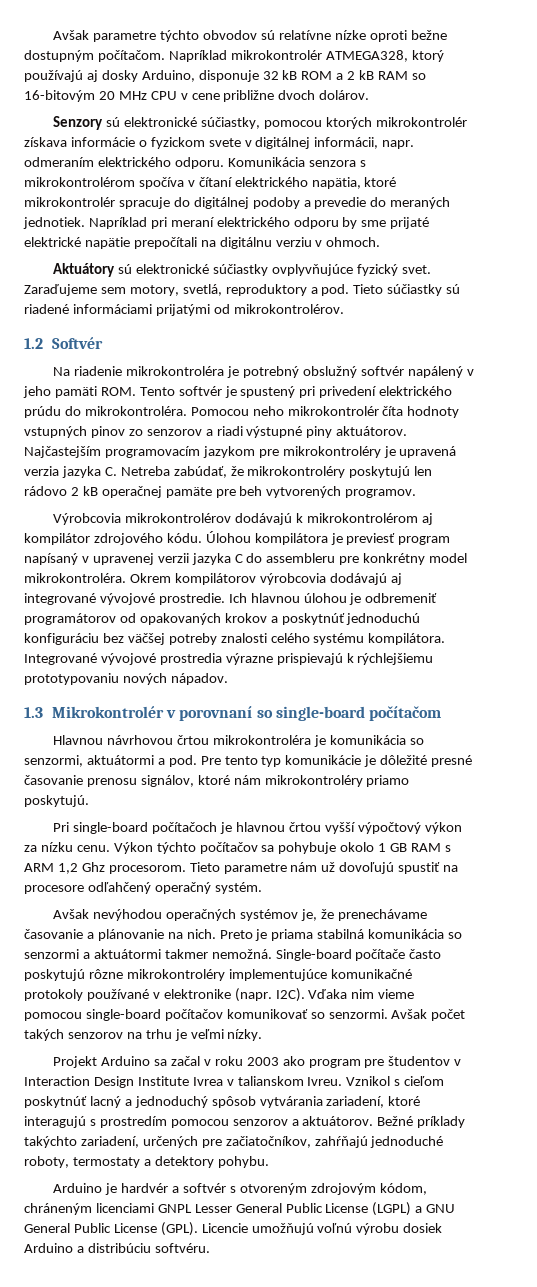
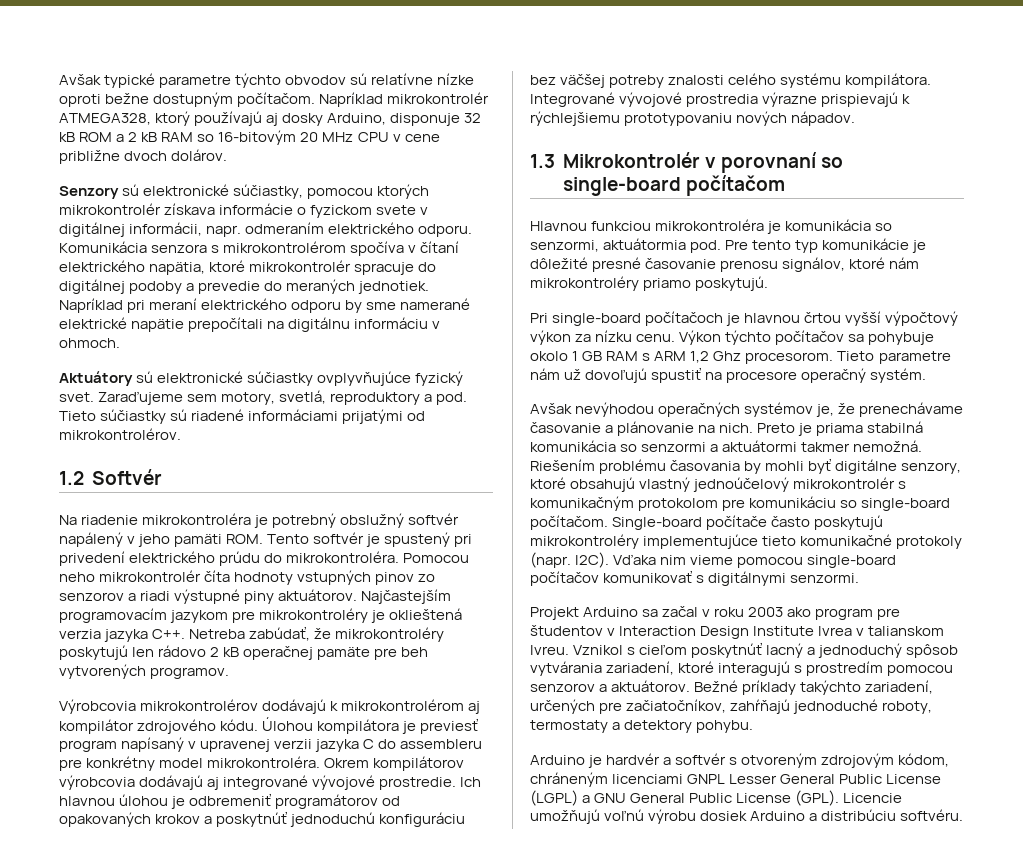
- Avšak parametre týchto obvodov sú relatívne nízke oproti bežne dostupným počítačom.
+ Avšak typické parametre týchto obvodov sú relatívne nízke oproti bežne dostupným počítačom.
- Napríklad pri meraní elektrického odporu by sme prijaté elektrické napätie prepočítali na digitálnu verziu v ohmoch.
+ Napríklad pri meraní elektrického odporu by sme namerané elektrické napätie prepočítali na digitálnu informáciu v ohmoch.
- Najčastejším programovacím jazykom pre mikrokontroléry je upravená verzia jazyka C. Netreba zabúdať, že mikrokontroléry poskytujú len rádovo 2 kB operačnej pamäte pre beh vytvorených programov.
+ Najčastejším programovacím jazykom pre mikrokontroléry je oklieštená verzia jazyka C++. Netreba zabúdať, že mikrokontroléry poskytujú len rádovo 2 kB operačnej pamäte pre beh vytvorených programov.
- Hlavnou návrhovou črtou mikrokontroléra je komunikácia so senzormi, aktuátormi a pod.
+ Hlavnou funkciou mikrokontroléra je komunikácia so senzormi, aktuátormia pod.
- Tieto parametre nám už dovoľujú spustiť na procesore odľahčený operačný systém.
+ Tieto parametre nám už dovoľujú spustiť na procesore operačný systém.
+ Riešením problému časovania by mohli byť digitálne senzory, ktoré obsahujú vlastný jednoúčelový mikrokontrolér s komunikačným protokolom pre komunikáciu so single-board počítačom.
- Single-board počítače často poskytujú rôzne mikrokontroléry implementujúce komunikačné protokoly používané v elektronike (napr.
+ Single-board počítače často poskytujú mikrokontroléry implementujúce tieto komunikačné protokoly (napr.
- Vďaka nim vieme pomocou single-board počítačov komunikovať so senzormi. Avšak počet takých senzorov na trhu je veľmi nízky.
+ Vďaka nim vieme pomocou single-board počítačov komunikovať s digitálnymi senzormi.

